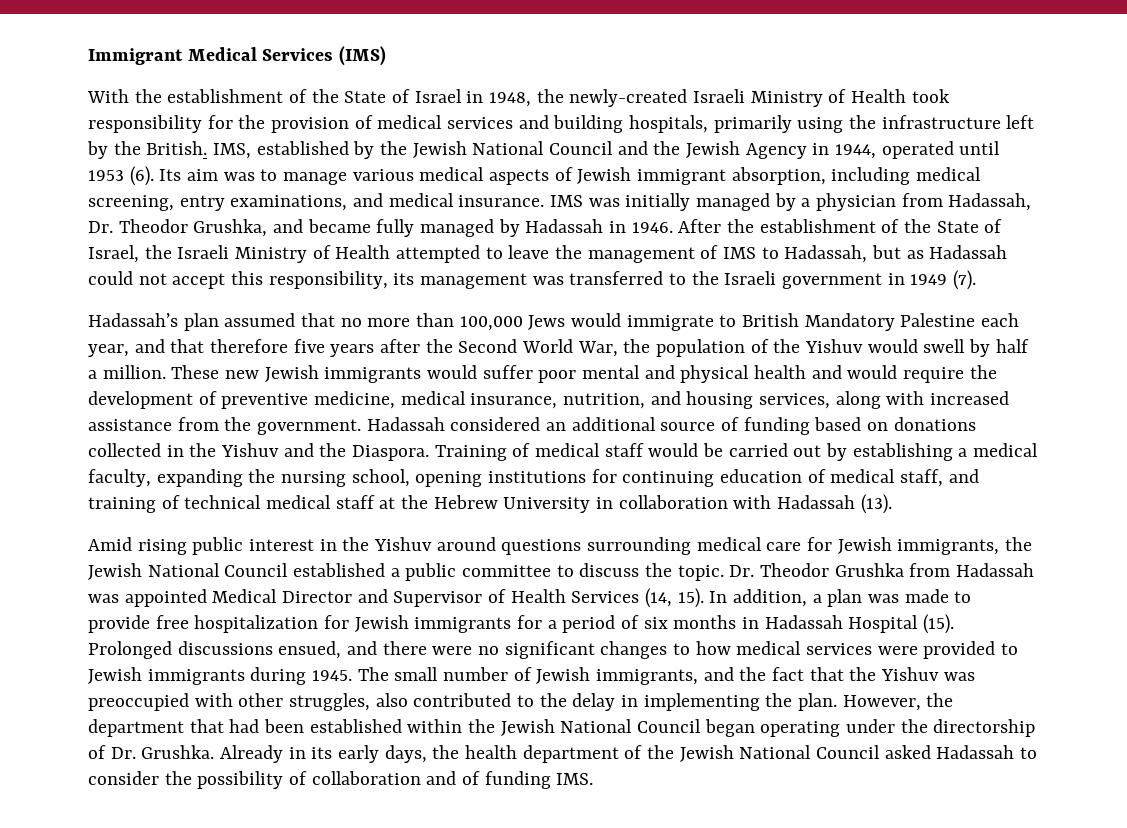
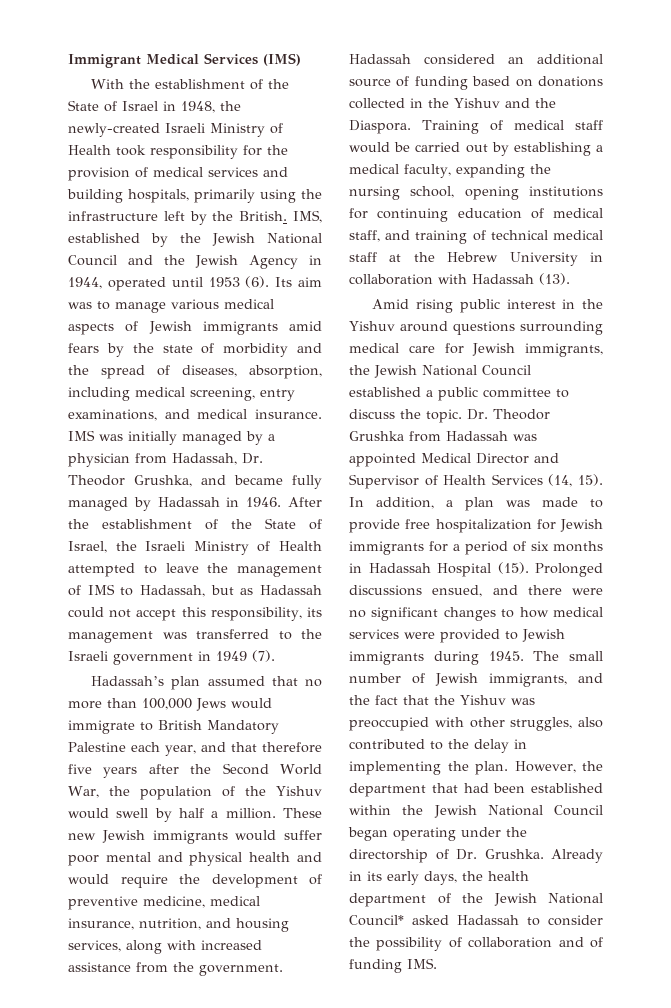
- Its aim was to manage various medical aspects of Jewish immigrant absorption, including medical screening, entry examinations, and medical insurance.
+ Its aim was to manage various medical aspects of Jewish immigrants amid fears by the state of morbidity and the spread of diseases, absorption, including medical screening, entry examinations, and medical insurance.
- Already in its early days, the health department of the Jewish National Council asked Hadassah to consider the possibility of collaboration and of funding IMS.
+ Already in its early days, the health department of the Jewish National Council* asked Hadassah to consider the possibility of collaboration and of funding IMS.

